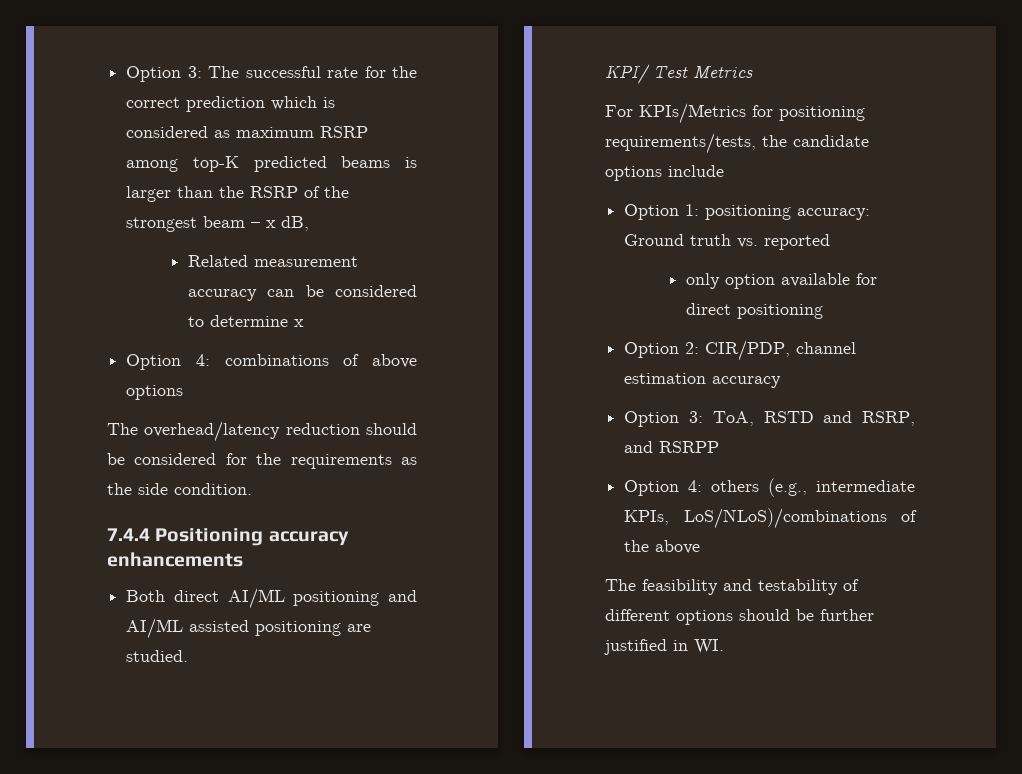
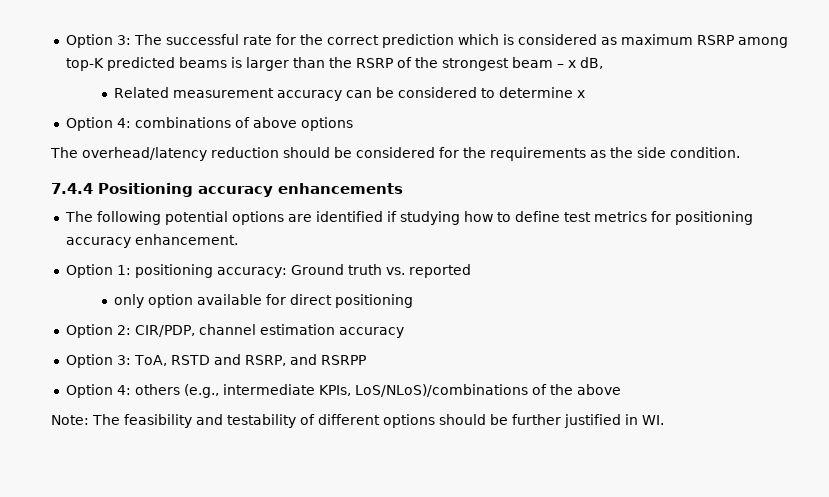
- Both direct AI/ML positioning and AI/ML assisted positioning are studied.
- KPI/ Test Metrics
- For KPIs/Metrics for positioning requirements/tests, the candidate options include
+ The following potential options are identified if studying how to define test metrics for positioning accuracy enhancement.
- The feasibility and testability of different options should be further justified in WI.
+ Note: The feasibility and testability of different options should be further justified in WI.

